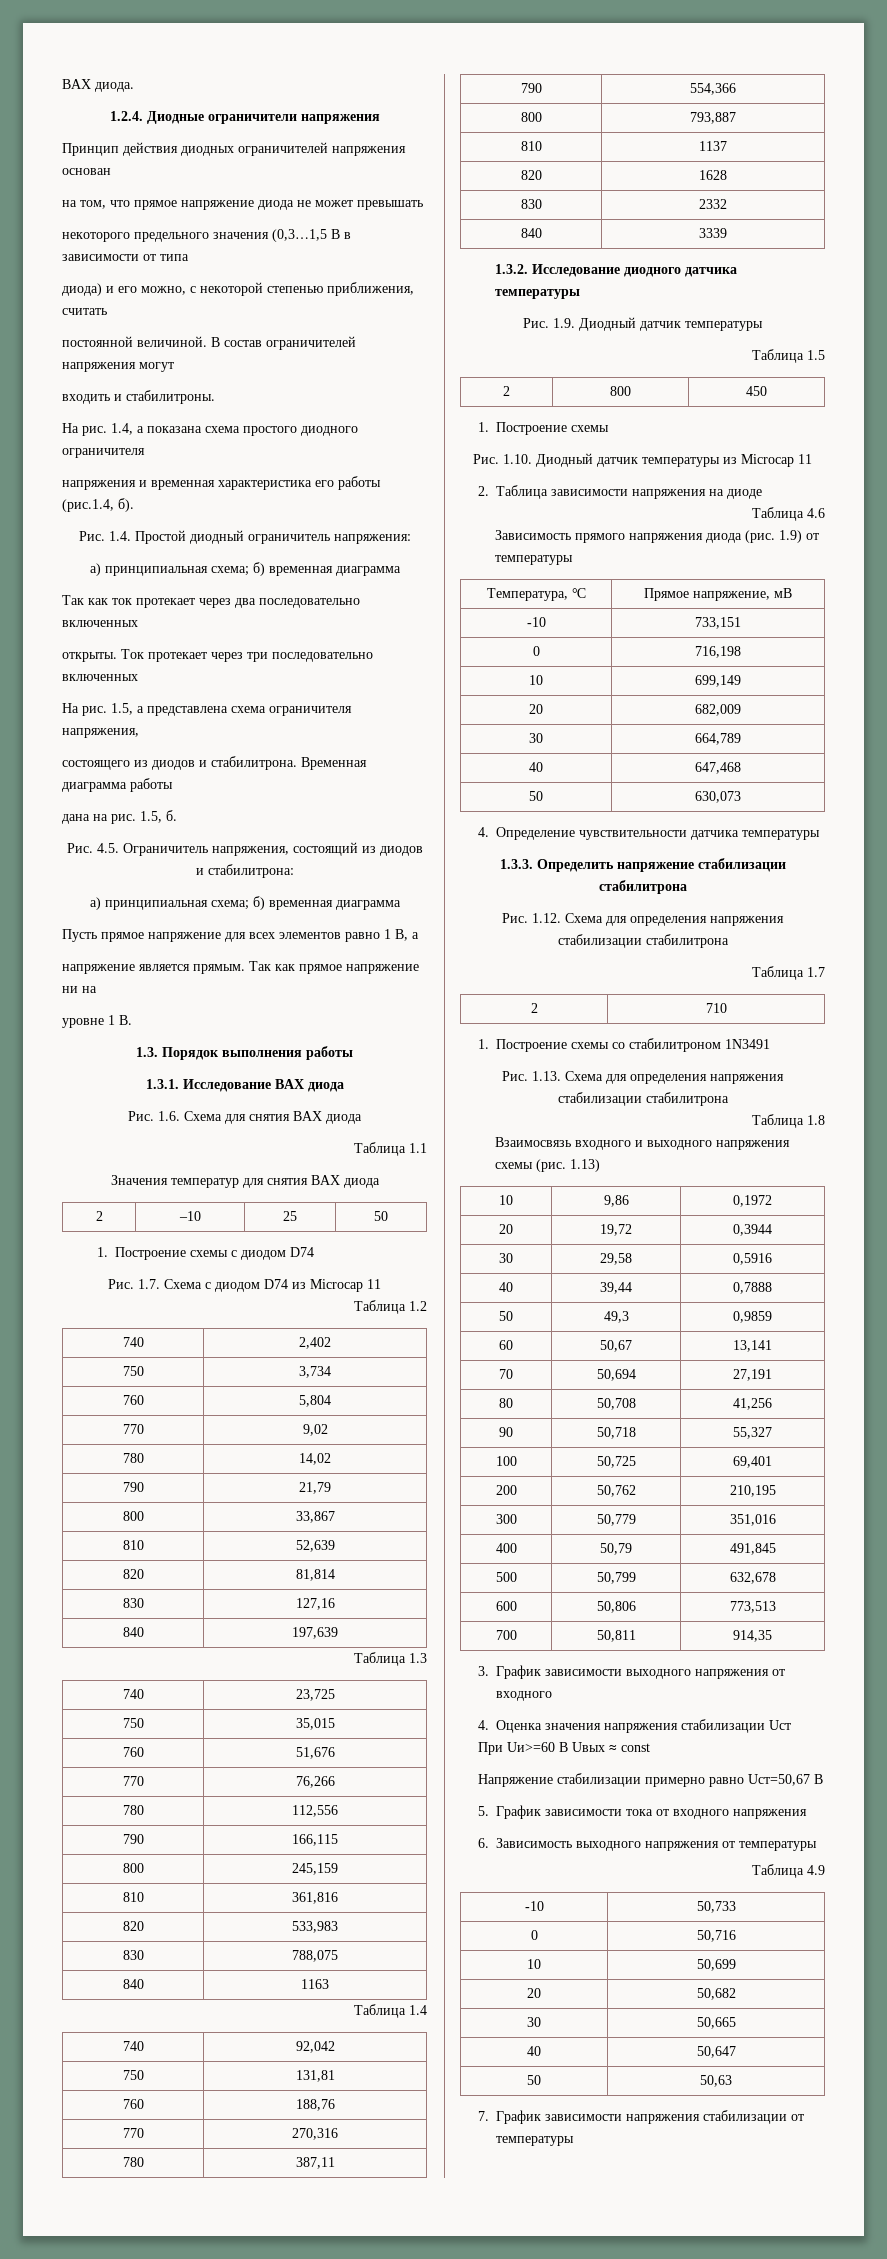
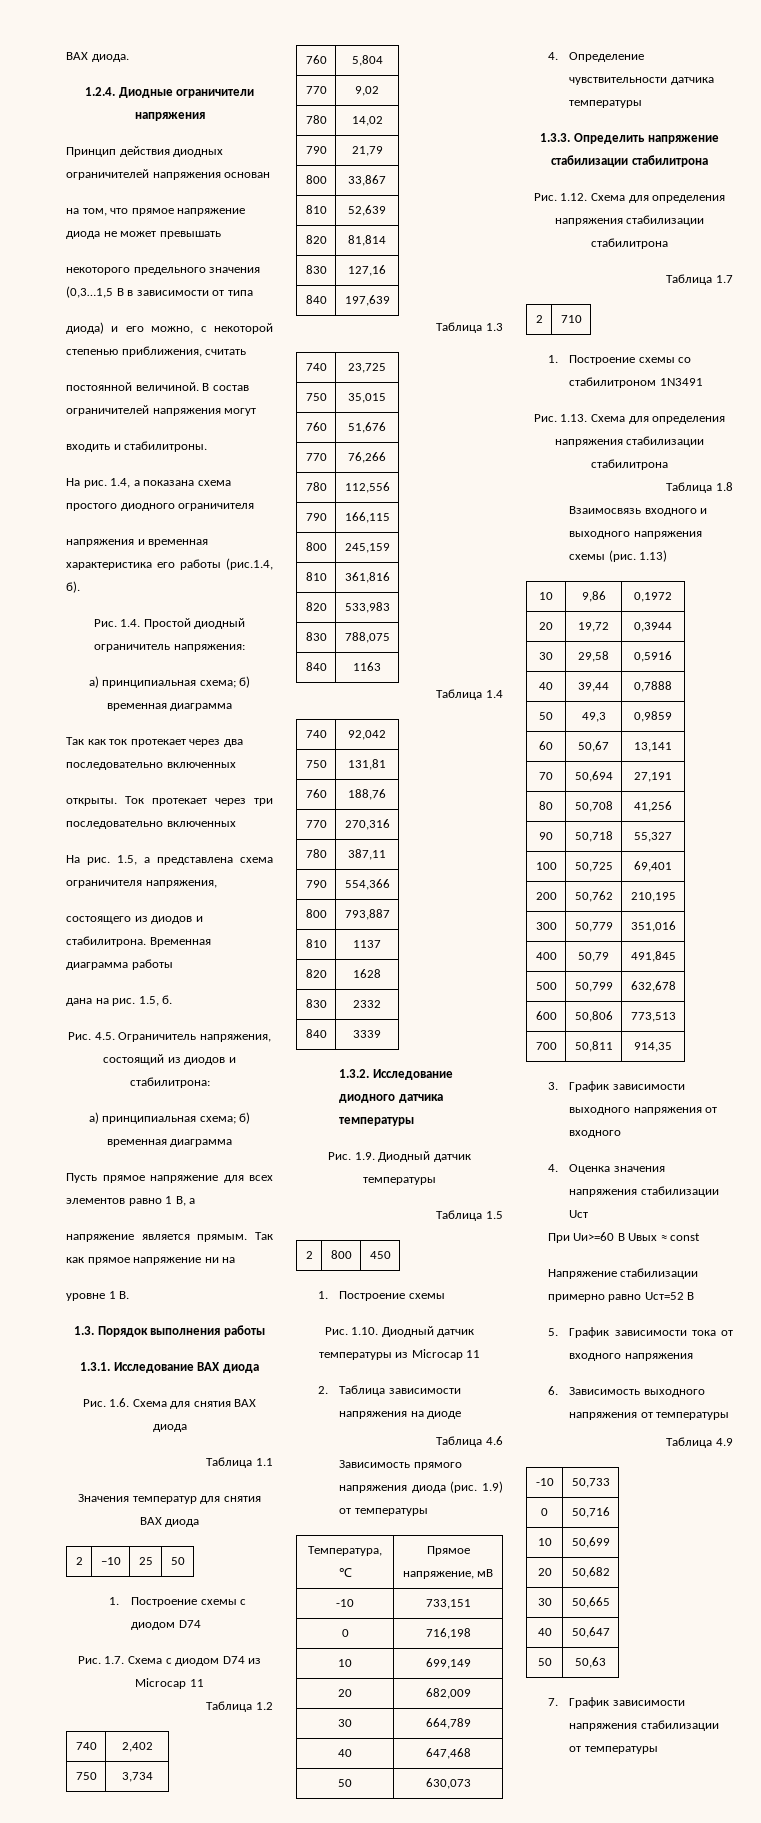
- Напряжение стабилизации примерно равно Uст=50,67 В
+ Напряжение стабилизации примерно равно Uст=52 В

